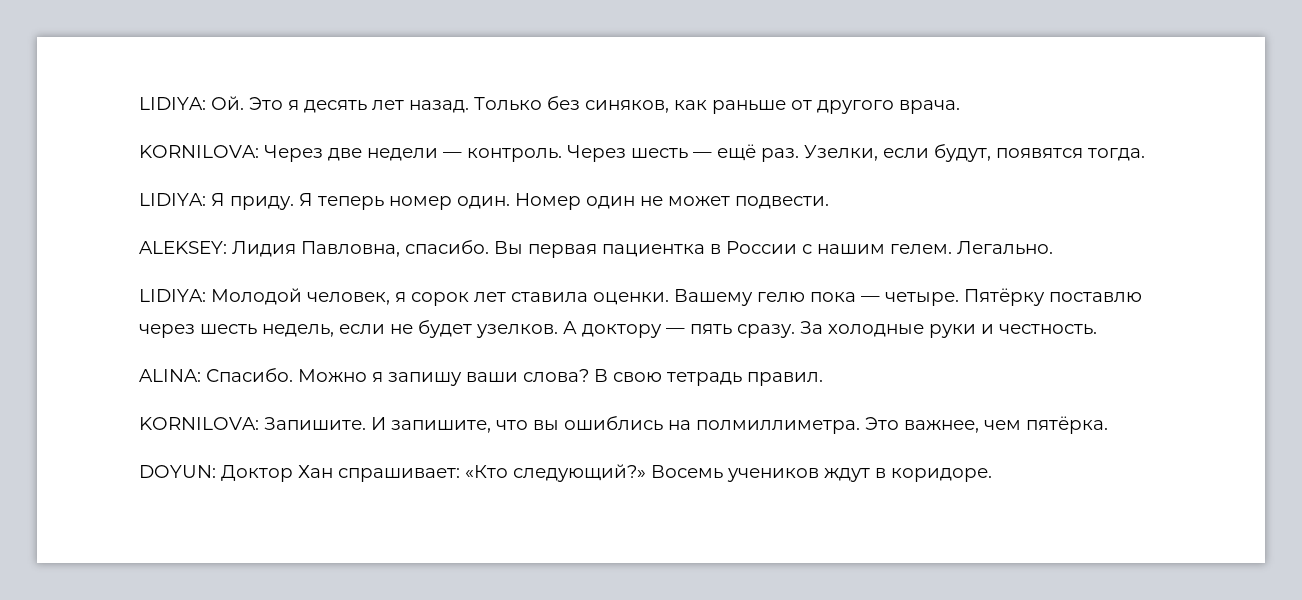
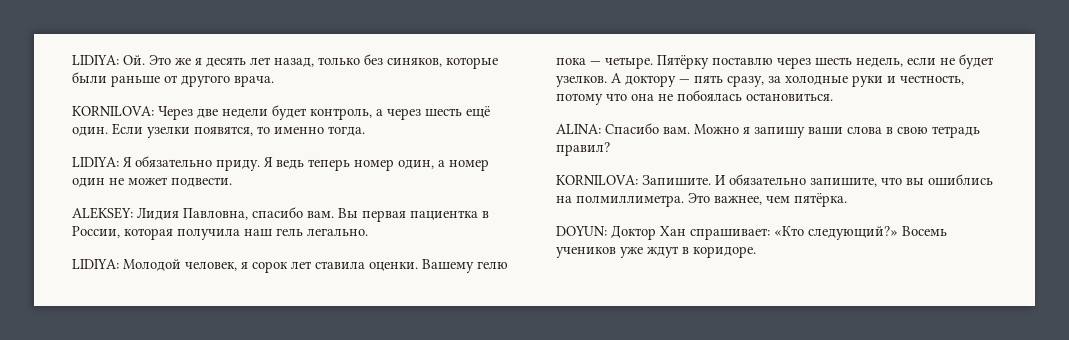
- LIDIYA: Ой. Это я десять лет назад. Только без синяков, как раньше от другого врача.
+ LIDIYA: Ой. Это же я десять лет назад, только без синяков, которые были раньше от другого врача.
- KORNILOVA: Через две недели — контроль. Через шесть — ещё раз. Узелки, если будут, появятся тогда.
+ KORNILOVA: Через две недели будет контроль, а через шесть ещё один. Если узелки появятся, то именно тогда.
- LIDIYA: Я приду.
+ LIDIYA: Я обязательно приду.
- Я теперь номер один. Номер один не может подвести.
+ Я ведь теперь номер один, а номер один не может подвести.
- ALEKSEY: Лидия Павловна, спасибо.
+ ALEKSEY: Лидия Павловна, спасибо вам.
- Вы первая пациентка в России с нашим гелем. Легально.
+ Вы первая пациентка в России, которая получила наш гель легально.
- А доктору — пять сразу. За холодные руки и честность.
+ А доктору — пять сразу, за холодные руки и честность, потому что она не побоялась остановиться.
- ALINA: Спасибо.
+ ALINA: Спасибо вам.
- Можно я запишу ваши слова? В свою тетрадь правил.
+ Можно я запишу ваши слова в свою тетрадь правил?
- И запишите, что вы ошиблись на полмиллиметра.
+ И обязательно запишите, что вы ошиблись на полмиллиметра.
- Восемь учеников ждут в коридоре.
+ Восемь учеников уже ждут в коридоре.

